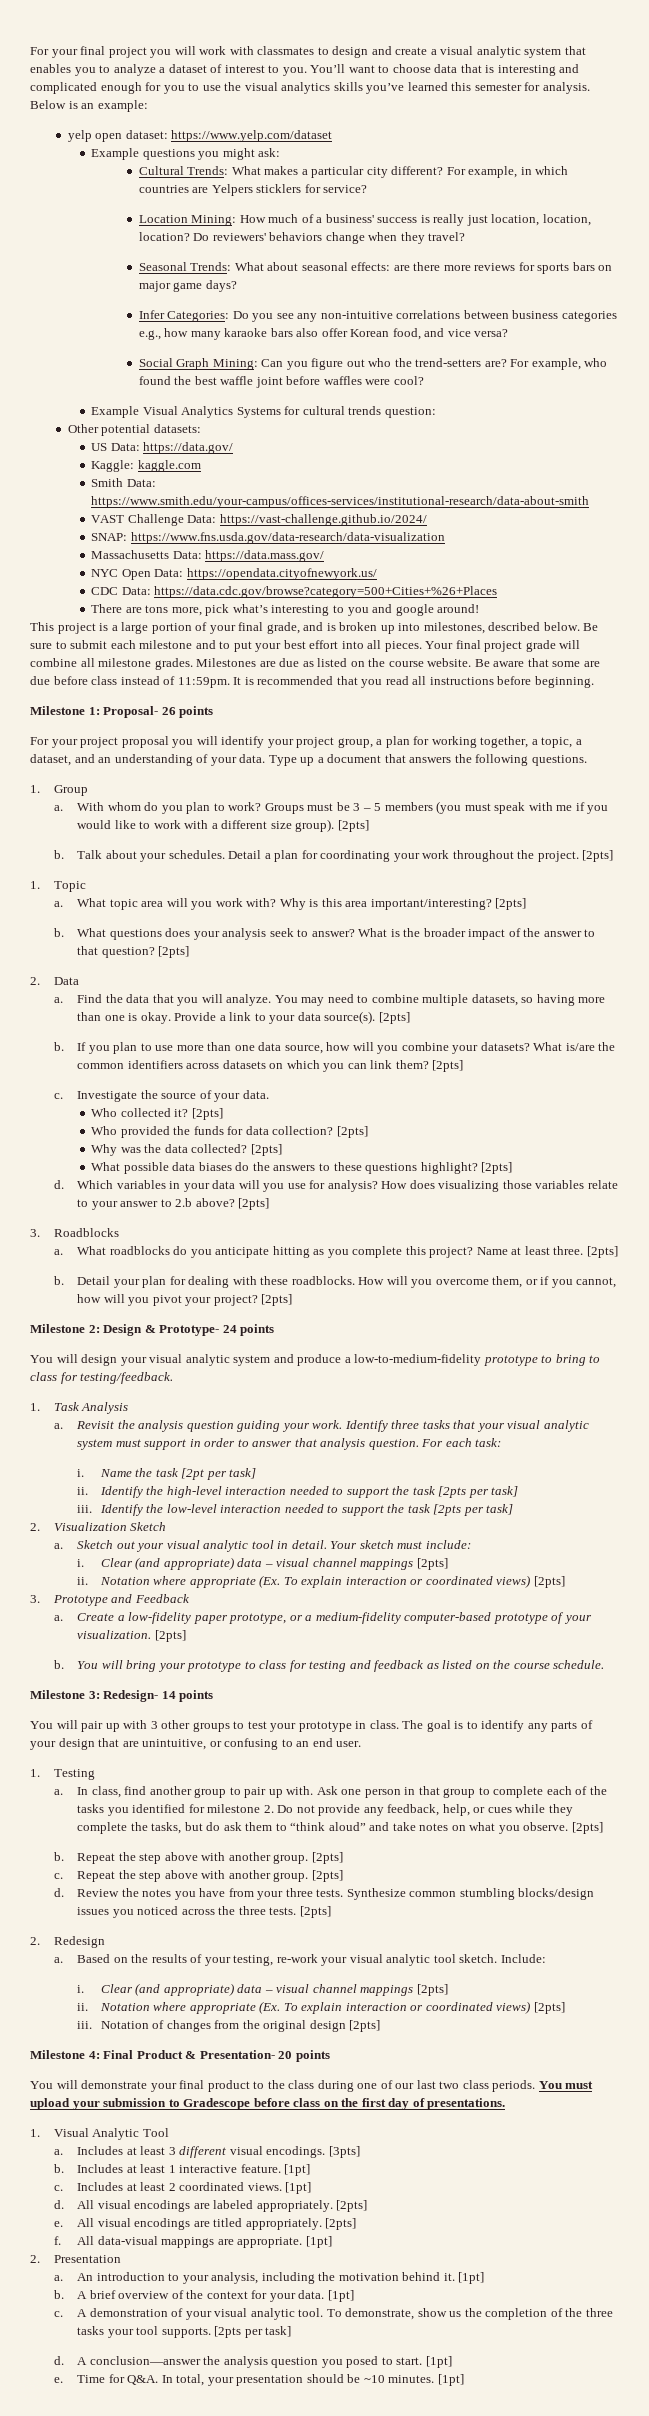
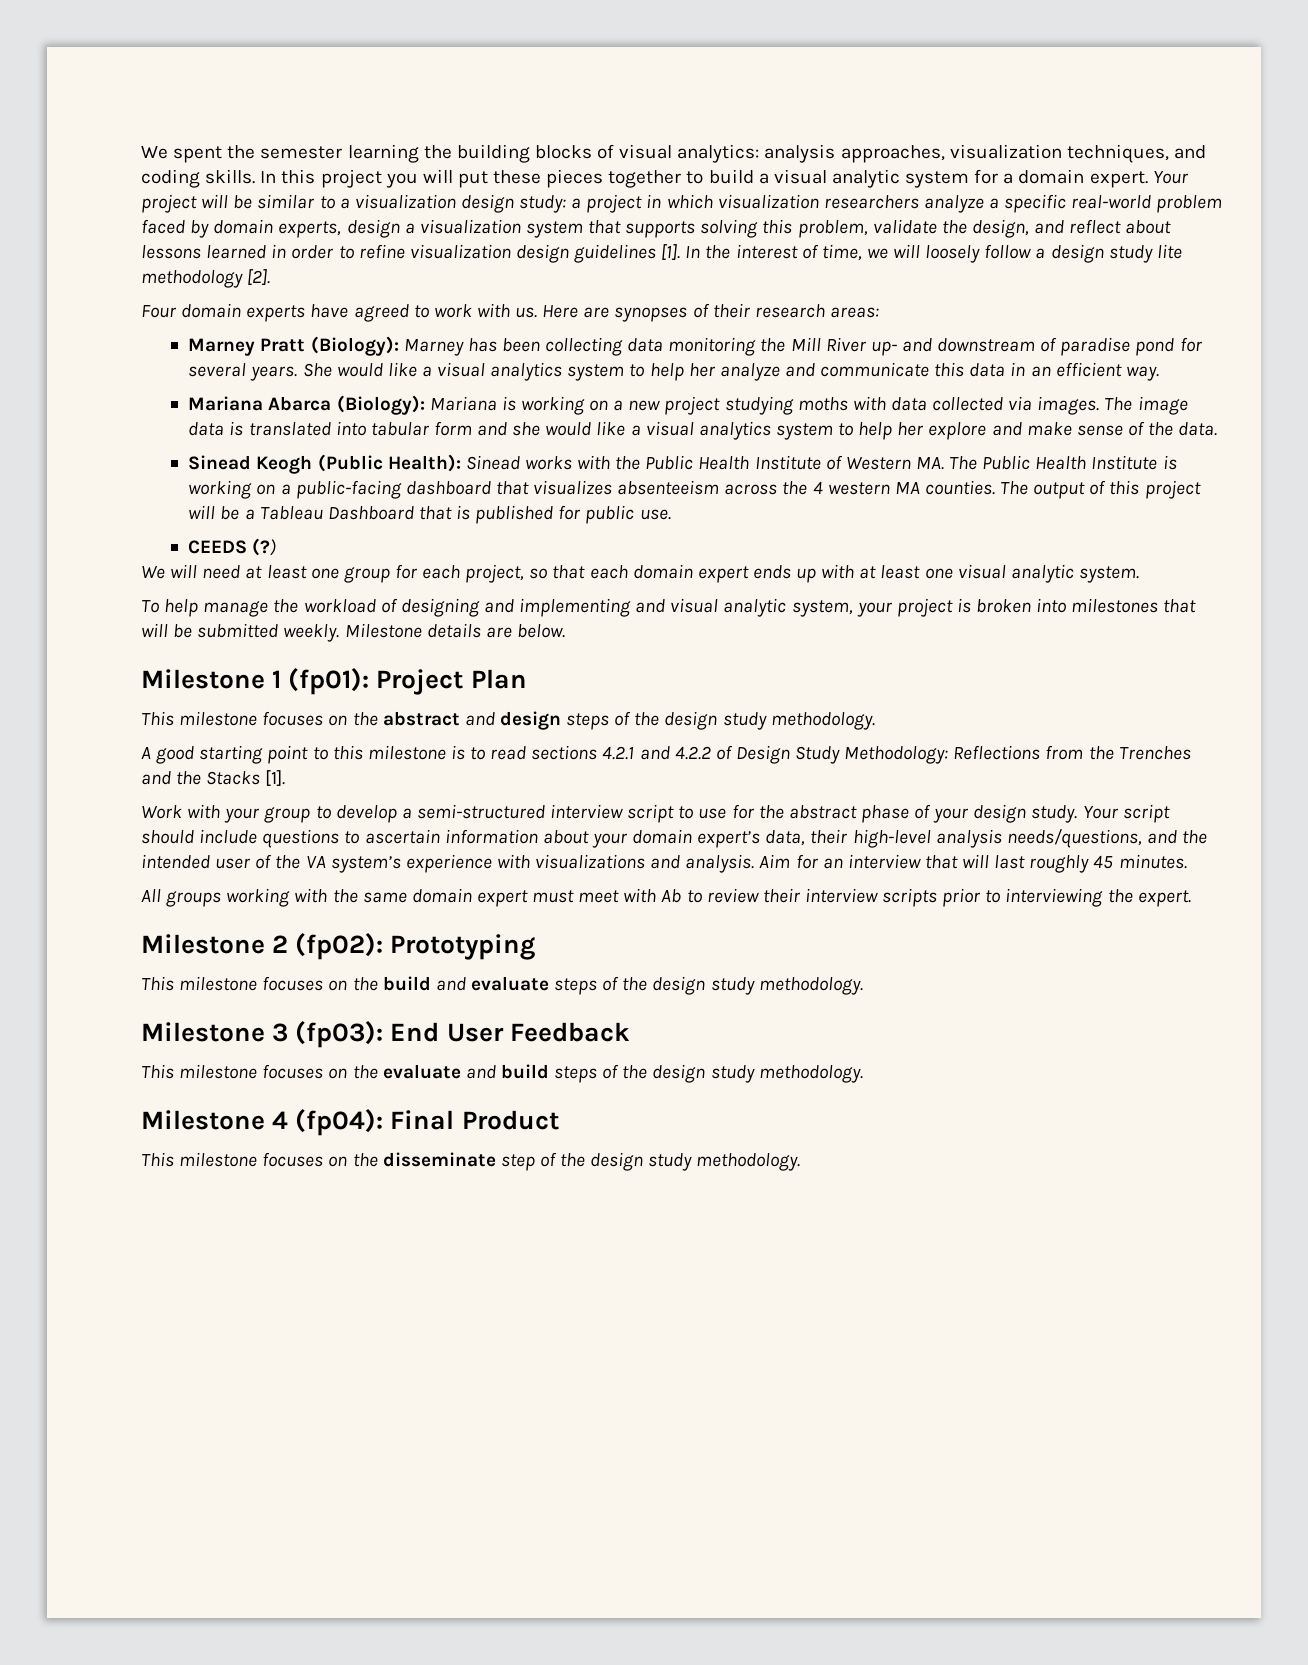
- For your final project you will work with classmates to design and create a visual analytic system that enables you to analyze a dataset of interest to you. You’ll want to choose data that is interesting and complicated enough for you to use the visual analytics skills you’ve learned this semester for analysis. Below is an example:
- yelp open dataset: https://www.yelp.com/dataset
- Example questions you might ask:
- Cultural Trends: What makes a particular city different? For example, in which countries are Yelpers sticklers for service?
- Location Mining: How much of a business' success is really just location, location, location? Do reviewers' behaviors change when they travel?
- Seasonal Trends: What about seasonal effects: are there more reviews for sports bars on major game days?
- Infer Categories: Do you see any non-intuitive correlations between business categories e.g., how many karaoke bars also offer Korean food, and vice versa?
- Social Graph Mining: Can you figure out who the trend-setters are? For example, who found the best waffle joint before waffles were cool?
- Example Visual Analytics Systems for cultural trends question:
- Other potential datasets:
- US Data: https://data.gov/
- Kaggle: kaggle.com
- Smith Data: https://www.smith.edu/your-campus/offices-services/institutional-research/data-about-smith
- VAST Challenge Data: https://vast-challenge.github.io/2024/
- SNAP: https://www.fns.usda.gov/data-research/data-visualization
- Massachusetts Data: https://data.mass.gov/
- NYC Open Data: https://opendata.cityofnewyork.us/
- CDC Data: https://data.cdc.gov/browse?category=500+Cities+%26+Places
- There are tons more, pick what’s interesting to you and google around!
- This project is a large portion of your final grade, and is broken up into milestones, described below. Be sure to submit each milestone and to put your best effort into all pieces. Your final project grade will combine all milestone grades. Milestones are due as listed on the course website. Be aware that some are due before class instead of 11:59pm. It is recommended that you read all instructions before beginning.
- Milestone 1: Proposal- 26 points
- For your project proposal you will identify your project group, a plan for working together, a topic, a dataset, and an understanding of your data. Type up a document that answers the following questions.
- 1. Group
- a. With whom do you plan to work? Groups must be 3 – 5 members (you must speak with me if you would like to work with a different size group). [2pts]
- b. Talk about your schedules. Detail a plan for coordinating your work throughout the project. [2pts]
- 1. Topic
- a. What topic area will you work with? Why is this area important/interesting? [2pts]
- b. What questions does your analysis seek to answer? What is the broader impact of the answer to that question? [2pts]
- 2. Data
- a. Find the data that you will analyze. You may need to combine multiple datasets, so having more than one is okay. Provide a link to your data source(s). [2pts]
- b. If you plan to use more than one data source, how will you combine your datasets? What is/are the common identifiers across datasets on which you can link them? [2pts]
- c. Investigate the source of your data.
- Who collected it? [2pts]
- Who provided the funds for data collection? [2pts]
- Why was the data collected? [2pts]
- What possible data biases do the answers to these questions highlight? [2pts]
- d. Which variables in your data will you use for analysis? How does visualizing those variables relate to your answer to 2.b above? [2pts]
- 3. Roadblocks
- a. What roadblocks do you anticipate hitting as you complete this project? Name at least three. [2pts]
- b. Detail your plan for dealing with these roadblocks. How will you overcome them, or if you cannot, how will you pivot your project? [2pts]
- Milestone 2: Design & Prototype- 24 points
- You will design your visual analytic system and produce a low-to-medium-fidelity prototype to bring to class for testing/feedback.
- 1. Task Analysis
- a. Revisit the analysis question guiding your work. Identify three tasks that your visual analytic system must support in order to answer that analysis question. For each task:
- i. Name the task [2pt per task]
- ii. Identify the high-level interaction needed to support the task [2pts per task]
- iii. Identify the low-level interaction needed to support the task [2pts per task]
- 2. Visualization Sketch
- a. Sketch out your visual analytic tool in detail. Your sketch must include:
- i. Clear (and appropriate) data – visual channel mappings [2pts]
- ii. Notation where appropriate (Ex. To explain interaction or coordinated views) [2pts]
- 3. Prototype and Feedback
- a. Create a low-fidelity paper prototype, or a medium-fidelity computer-based prototype of your visualization. [2pts]
- b. You will bring your prototype to class for testing and feedback as listed on the course schedule.
- Milestone 3: Redesign- 14 points
- You will pair up with 3 other groups to test your prototype in class. The goal is to identify any parts of your design that are unintuitive, or confusing to an end user.
- 1. Testing
- a. In class, find another group to pair up with. Ask one person in that group to complete each of the tasks you identified for milestone 2. Do not provide any feedback, help, or cues while they complete the tasks, but do ask them to “think aloud” and take notes on what you observe. [2pts]
- b. Repeat the step above with another group. [2pts]
- c. Repeat the step above with another group. [2pts]
- d. Review the notes you have from your three tests. Synthesize common stumbling blocks/design issues you noticed across the three tests. [2pts]
- 2. Redesign
- a. Based on the results of your testing, re-work your visual analytic tool sketch. Include:
- i. Clear (and appropriate) data – visual channel mappings [2pts]
- ii. Notation where appropriate (Ex. To explain interaction or coordinated views) [2pts]
- iii. Notation of changes from the original design [2pts]
- Milestone 4: Final Product & Presentation- 20 points
- You will demonstrate your final product to the class during one of our last two class periods. You must upload your submission to Gradescope before class on the first day of presentations.
- 1. Visual Analytic Tool
- a. Includes at least 3 different visual encodings. [3pts]
- b. Includes at least 1 interactive feature. [1pt]
- c. Includes at least 2 coordinated views. [1pt]
- d. All visual encodings are labeled appropriately. [2pts]
- e. All visual encodings are titled appropriately. [2pts]
- f. All data-visual mappings are appropriate. [1pt]
- 2. Presentation
- a. An introduction to your analysis, including the motivation behind it. [1pt]
- b. A brief overview of the context for your data. [1pt]
- c. A demonstration of your visual analytic tool. To demonstrate, show us the completion of the three tasks your tool supports. [2pts per task]
- d. A conclusion—answer the analysis question you posed to start. [1pt]
- e. Time for Q&A. In total, your presentation should be ~10 minutes. [1pt]
+ We spent the semester learning the building blocks of visual analytics: analysis approaches, visualization techniques, and coding skills. In this project you will put these pieces together to build a visual analytic system for a domain expert. Your project will be similar to a visualization design study: a project in which visualization researchers analyze a specific real-world problem faced by domain experts, design a visualization system that supports solving this problem, validate the design, and reflect about lessons learned in order to refine visualization design guidelines [1]. In the interest of time, we will loosely follow a design study lite methodology [2].
+ Four domain experts have agreed to work with us. Here are synopses of their research areas:
+ Marney Pratt (Biology): Marney has been collecting data monitoring the Mill River up- and downstream of paradise pond for several years. She would like a visual analytics system to help her analyze and communicate this data in an efficient way.
+ Mariana Abarca (Biology): Mariana is working on a new project studying moths with data collected via images. The image data is translated into tabular form and she would like a visual analytics system to help her explore and make sense of the data.
+ Sinead Keogh (Public Health): Sinead works with the Public Health Institute of Western MA. The Public Health Institute is working on a public-facing dashboard that visualizes absenteeism across the 4 western MA counties. The output of this project will be a Tableau Dashboard that is published for public use.
+ CEEDS (?)
+ We will need at least one group for each project, so that each domain expert ends up with at least one visual analytic system.
+ To help manage the workload of designing and implementing and visual analytic system, your project is broken into milestones that will be submitted weekly. Milestone details are below.
+ Milestone 1 (fp01): Project Plan
+ This milestone focuses on the abstract and design steps of the design study methodology.
+ A good starting point to this milestone is to read sections 4.2.1 and 4.2.2 of Design Study Methodology: Reflections from the Trenches and the Stacks [1].
+ Work with your group to develop a semi-structured interview script to use for the abstract phase of your design study. Your script should include questions to ascertain information about your domain expert’s data, their high-level analysis needs/questions, and the intended user of the VA system’s experience with visualizations and analysis. Aim for an interview that will last roughly 45 minutes.
+ All groups working with the same domain expert must meet with Ab to review their interview scripts prior to interviewing the expert.
+ Milestone 2 (fp02): Prototyping
+ This milestone focuses on the build and evaluate steps of the design study methodology.
+ Milestone 3 (fp03): End User Feedback
+ This milestone focuses on the evaluate and build steps of the design study methodology.
+ Milestone 4 (fp04): Final Product
+ This milestone focuses on the disseminate step of the design study methodology.

